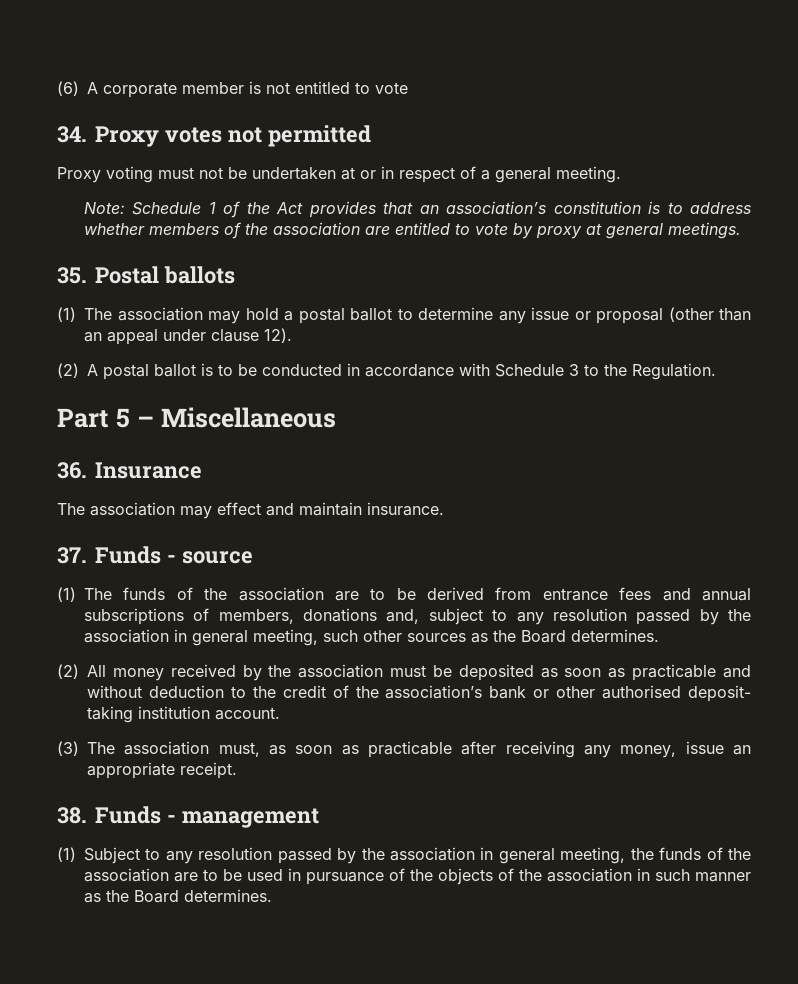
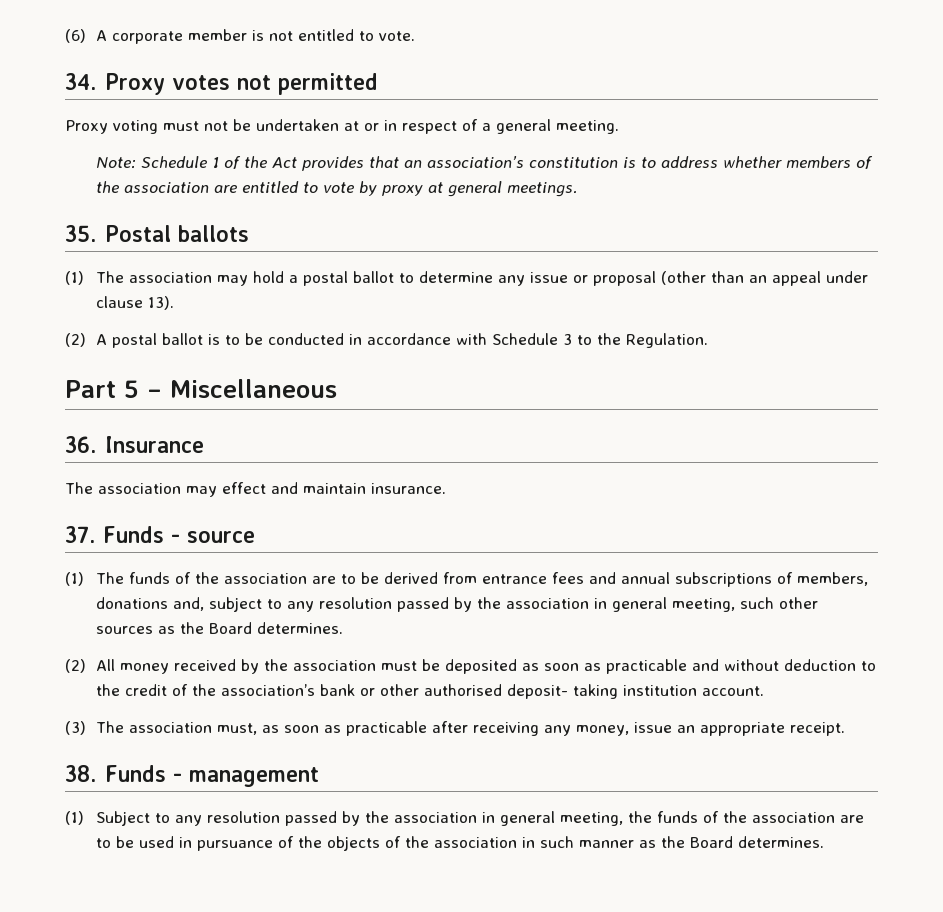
- (6) A corporate member is not entitled to vote
+ (6) A corporate member is not entitled to vote.
- (1) The association may hold a postal ballot to determine any issue or proposal (other than an appeal under clause 12).
+ (1) The association may hold a postal ballot to determine any issue or proposal (other than an appeal under clause 13).

